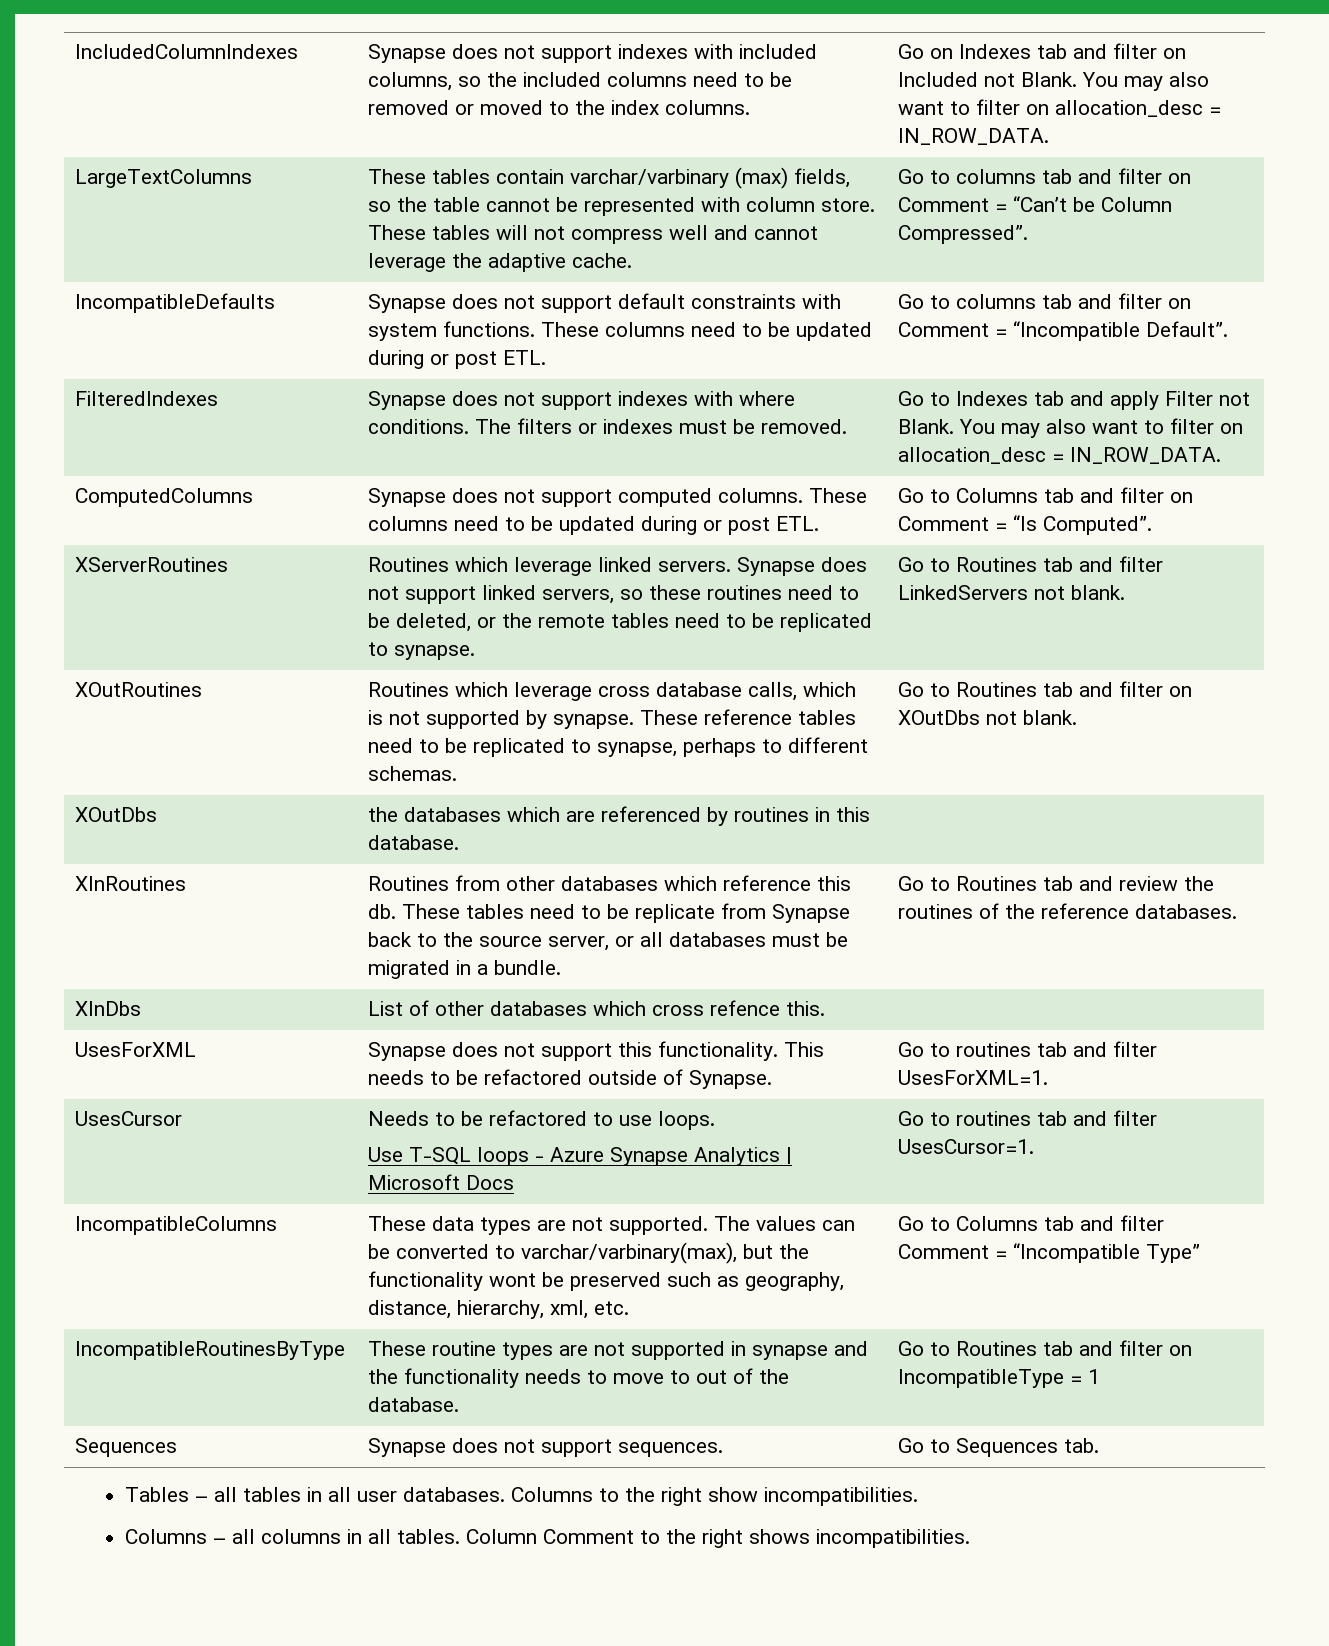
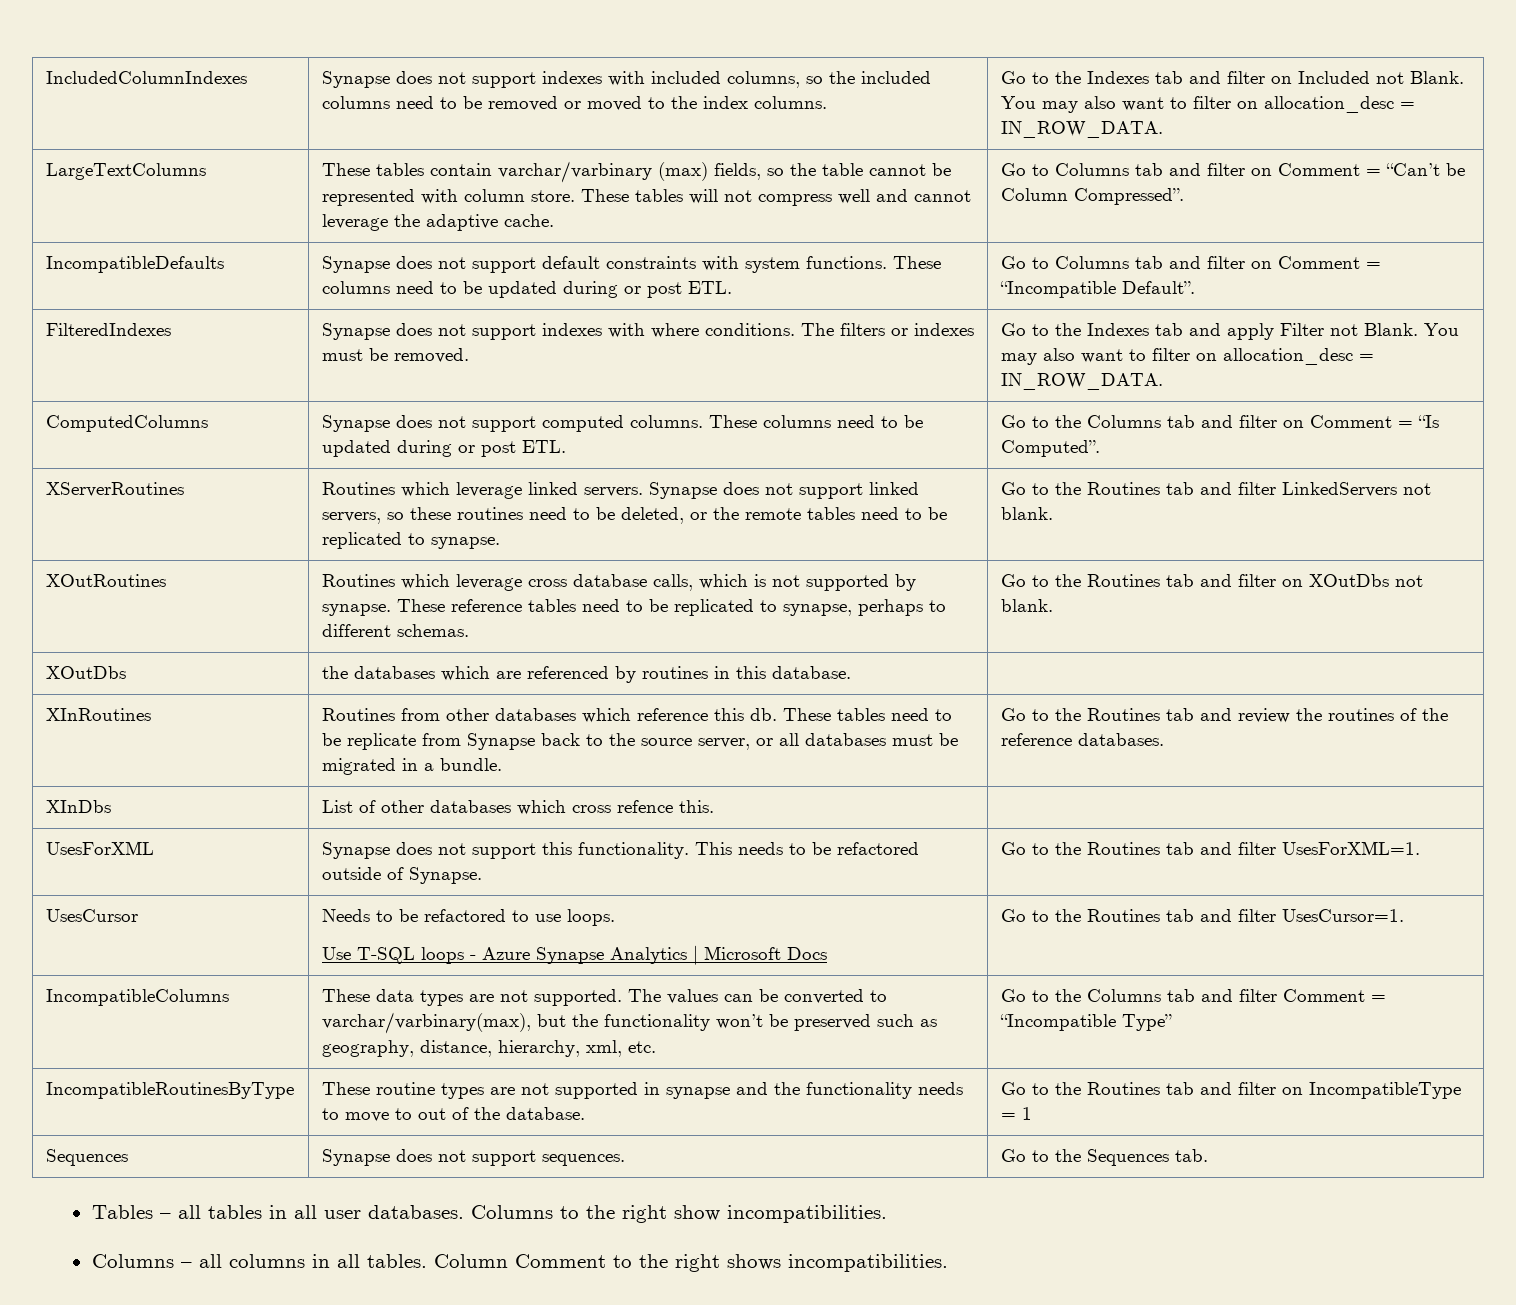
- Go on Indexes tab and filter on Included not Blank.
+ Go to the Indexes tab and filter on Included not Blank.
- Go to columns tab and filter on Comment = “Can’t be Column Compressed”.
+ Go to Columns tab and filter on Comment = “Can’t be Column Compressed”.
- IncompatibleDefaults | Synapse does not support default constraints with system functions. These columns need to be updated during or post ETL. | Go to columns tab and filter on Comment = “Incompatible Default”.
+ IncompatibleDefaults | Synapse does not support default constraints with system functions. These columns need to be updated during or post ETL. | Go to Columns tab and filter on Comment = “Incompatible Default”.
- FilteredIndexes | Synapse does not support indexes with where conditions. The filters or indexes must be removed. | Go to Indexes tab and apply Filter not Blank. You may also want to filter on allocation_desc = IN_ROW_DATA.
+ FilteredIndexes | Synapse does not support indexes with where conditions. The filters or indexes must be removed. | Go to the Indexes tab and apply Filter not Blank. You may also want to filter on allocation_desc = IN_ROW_DATA.
- ComputedColumns | Synapse does not support computed columns. These columns need to be updated during or post ETL. | Go to Columns tab and filter on Comment = “Is Computed”.
+ ComputedColumns | Synapse does not support computed columns. These columns need to be updated during or post ETL. | Go to the Columns tab and filter on Comment = “Is Computed”.
- XServerRoutines | Routines which leverage linked servers. Synapse does not support linked servers, so these routines need to be deleted, or the remote tables need to be replicated to synapse. | Go to Routines tab and filter LinkedServers not blank.
+ XServerRoutines | Routines which leverage linked servers. Synapse does not support linked servers, so these routines need to be deleted, or the remote tables need to be replicated to synapse. | Go to the Routines tab and filter LinkedServers not blank.
- XOutRoutines | Routines which leverage cross database calls, which is not supported by synapse. These reference tables need to be replicated to synapse, perhaps to different schemas. | Go to Routines tab and filter on XOutDbs not blank.
+ XOutRoutines | Routines which leverage cross database calls, which is not supported by synapse. These reference tables need to be replicated to synapse, perhaps to different schemas. | Go to the Routines tab and filter on XOutDbs not blank.
- Go to Routines tab and review the routines of the reference databases.
+ Go to the Routines tab and review the routines of the reference databases.
- UsesForXML | Synapse does not support this functionality. This needs to be refactored outside of Synapse. | Go to routines tab and filter UsesForXML=1.
+ UsesForXML | Synapse does not support this functionality. This needs to be refactored outside of Synapse. | Go to the Routines tab and filter UsesForXML=1.
  UsesCursor | Needs to be refactored to use loops.
- Use T-SQL loops - Azure Synapse Analytics | Microsoft Docs | Go to routines tab and filter UsesCursor=1.
+ Use T-SQL loops - Azure Synapse Analytics | Microsoft Docs | Go to the Routines tab and filter UsesCursor=1.
- IncompatibleColumns | These data types are not supported. The values can be converted to varchar/varbinary(max), but the functionality wont be preserved such as geography, distance, hierarchy, xml, etc. | Go to Columns tab and filter Comment = “Incompatible Type”
+ IncompatibleColumns | These data types are not supported. The values can be converted to varchar/varbinary(max), but the functionality won’t be preserved such as geography, distance, hierarchy, xml, etc. | Go to the Columns tab and filter Comment = “Incompatible Type”
- IncompatibleRoutinesByType | These routine types are not supported in synapse and the functionality needs to move to out of the database. | Go to Routines tab and filter on IncompatibleType = 1
+ IncompatibleRoutinesByType | These routine types are not supported in synapse and the functionality needs to move to out of the database. | Go to the Routines tab and filter on IncompatibleType = 1
- Sequences | Synapse does not support sequences. | Go to Sequences tab.
+ Sequences | Synapse does not support sequences. | Go to the Sequences tab.

